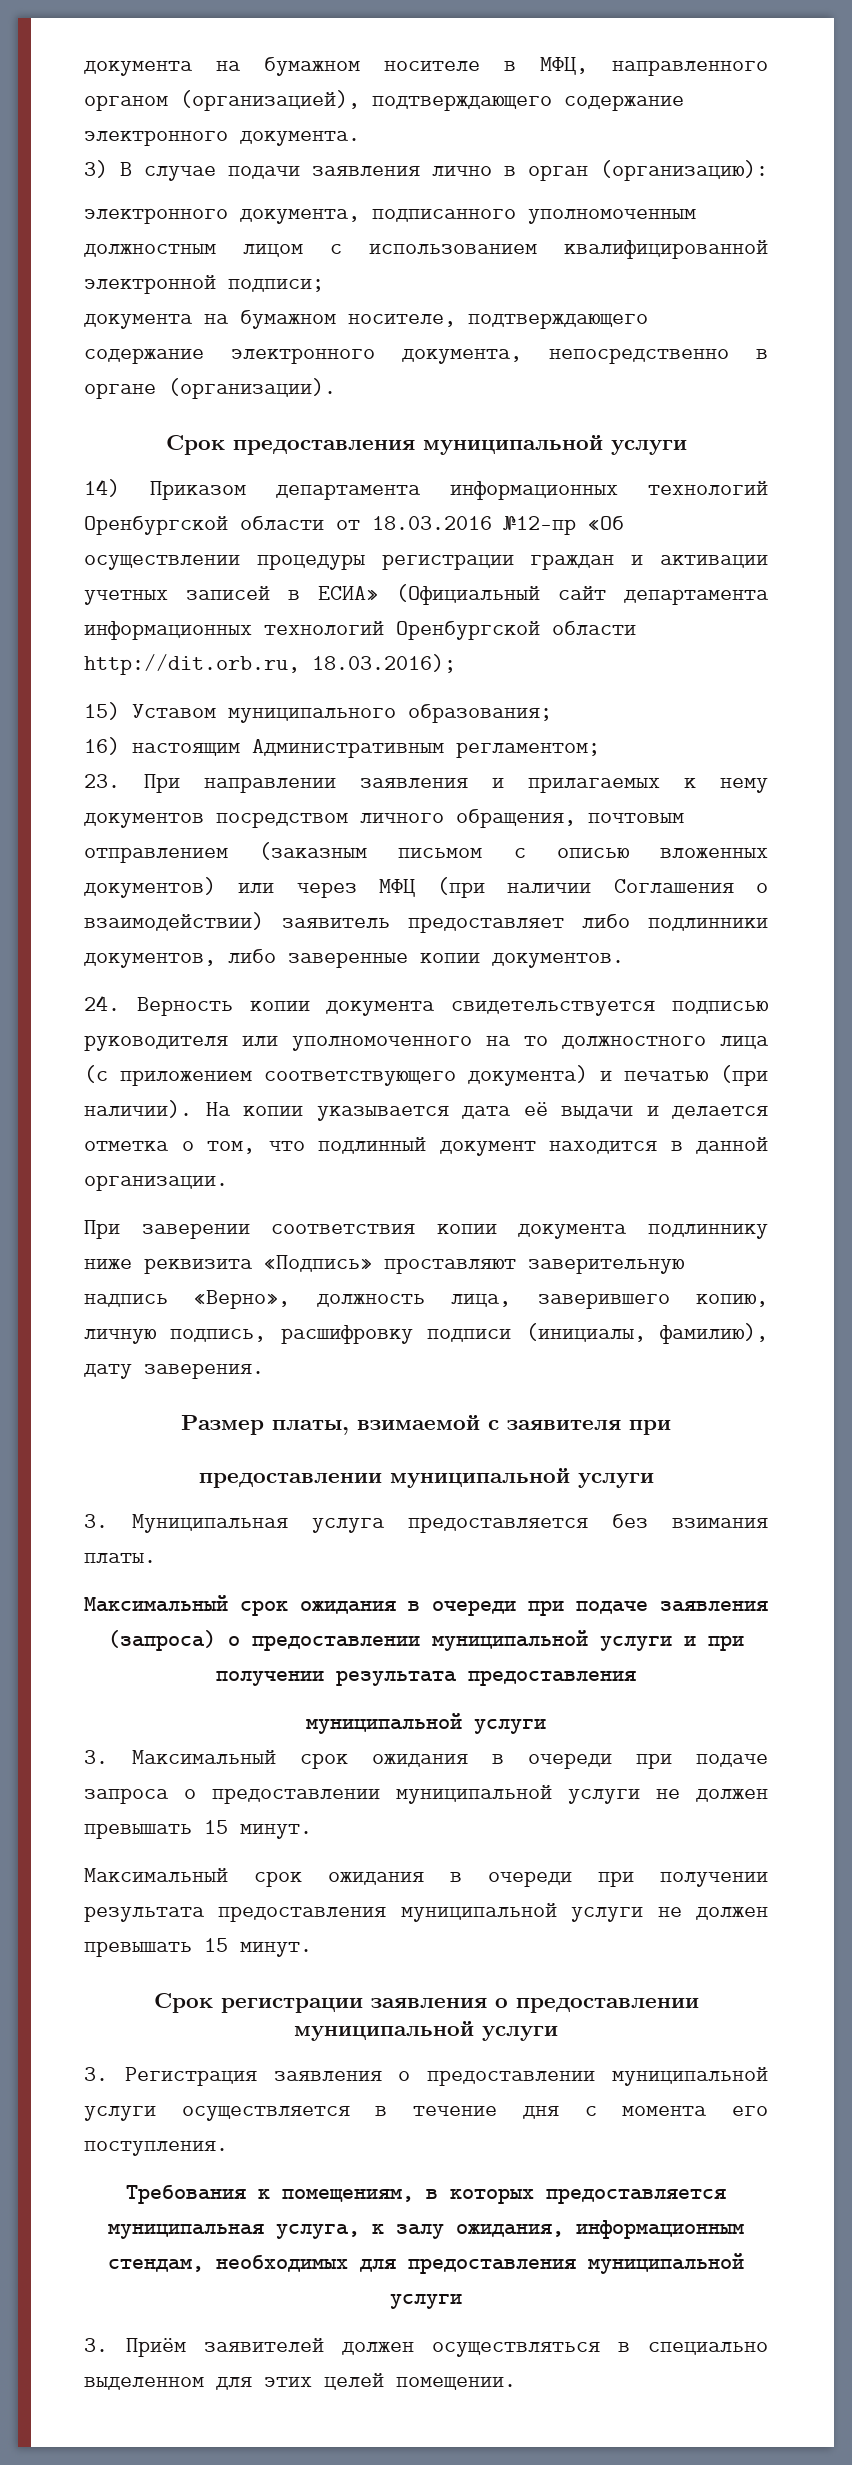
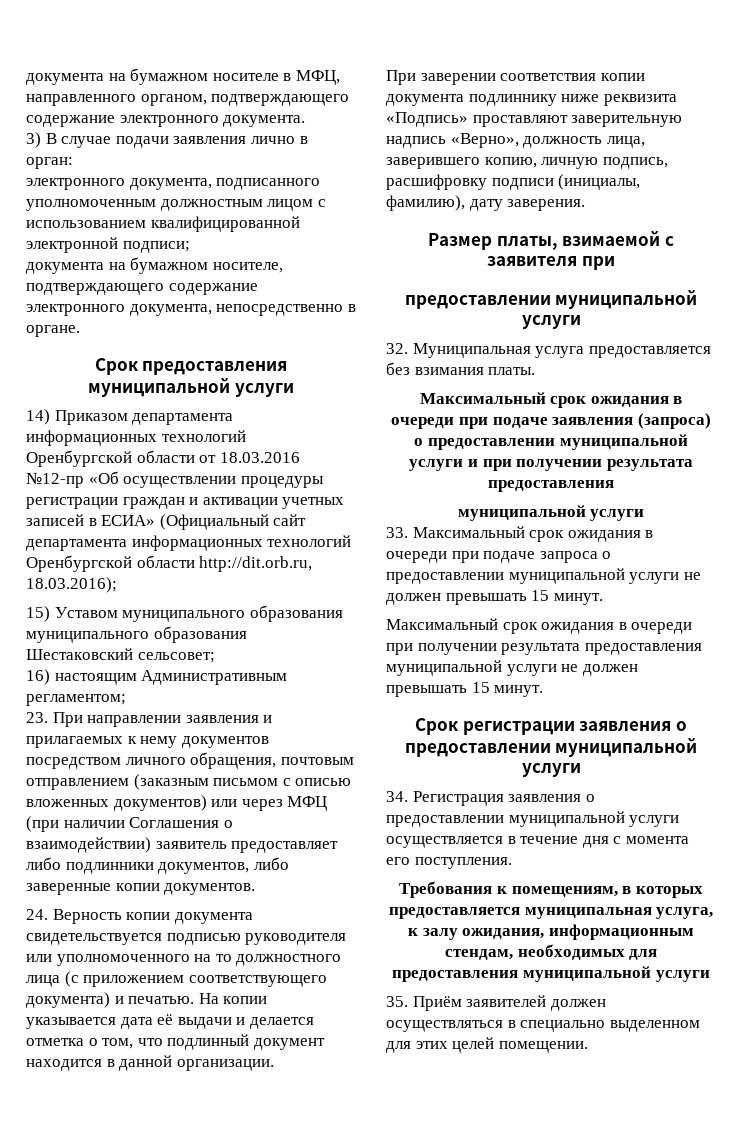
- документа на бумажном носителе в МФЦ, направленного органом (организацией), подтверждающего содержание электронного документа.
+ документа на бумажном носителе в МФЦ, направленного органом, подтверждающего содержание электронного документа.
- 3) В случае подачи заявления лично в орган (организацию):
+ 3) В случае подачи заявления лично в орган:
- документа на бумажном носителе, подтверждающего содержание электронного документа, непосредственно в органе (организации).
+ документа на бумажном носителе, подтверждающего содержание электронного документа, непосредственно в органе.
- 15) Уставом муниципального образования;
+ 15) Уставом муниципального образования муниципального образования Шестаковский сельсовет;
- 24. Верность копии документа свидетельствуется подписью руководителя или уполномоченного на то должностного лица (с приложением соответствующего документа) и печатью (при наличии).
+ 24. Верность копии документа свидетельствуется подписью руководителя или уполномоченного на то должностного лица (с приложением соответствующего документа) и печатью.
- 3. Муниципальная услуга предоставляется без взимания платы.
+ 32. Муниципальная услуга предоставляется без взимания платы.
- 3. Максимальный срок ожидания в очереди при подаче запроса о предоставлении муниципальной услуги не должен превышать 15 минут.
+ 33. Максимальный срок ожидания в очереди при подаче запроса о предоставлении муниципальной услуги не должен превышать 15 минут.
- 3. Регистрация заявления о предоставлении муниципальной услуги осуществляется в течение дня с момента его поступления.
+ 34. Регистрация заявления о предоставлении муниципальной услуги осуществляется в течение дня с момента его поступления.
- 3. Приём заявителей должен осуществляться в специально выделенном для этих целей помещении.
+ 35. Приём заявителей должен осуществляться в специально выделенном для этих целей помещении.

